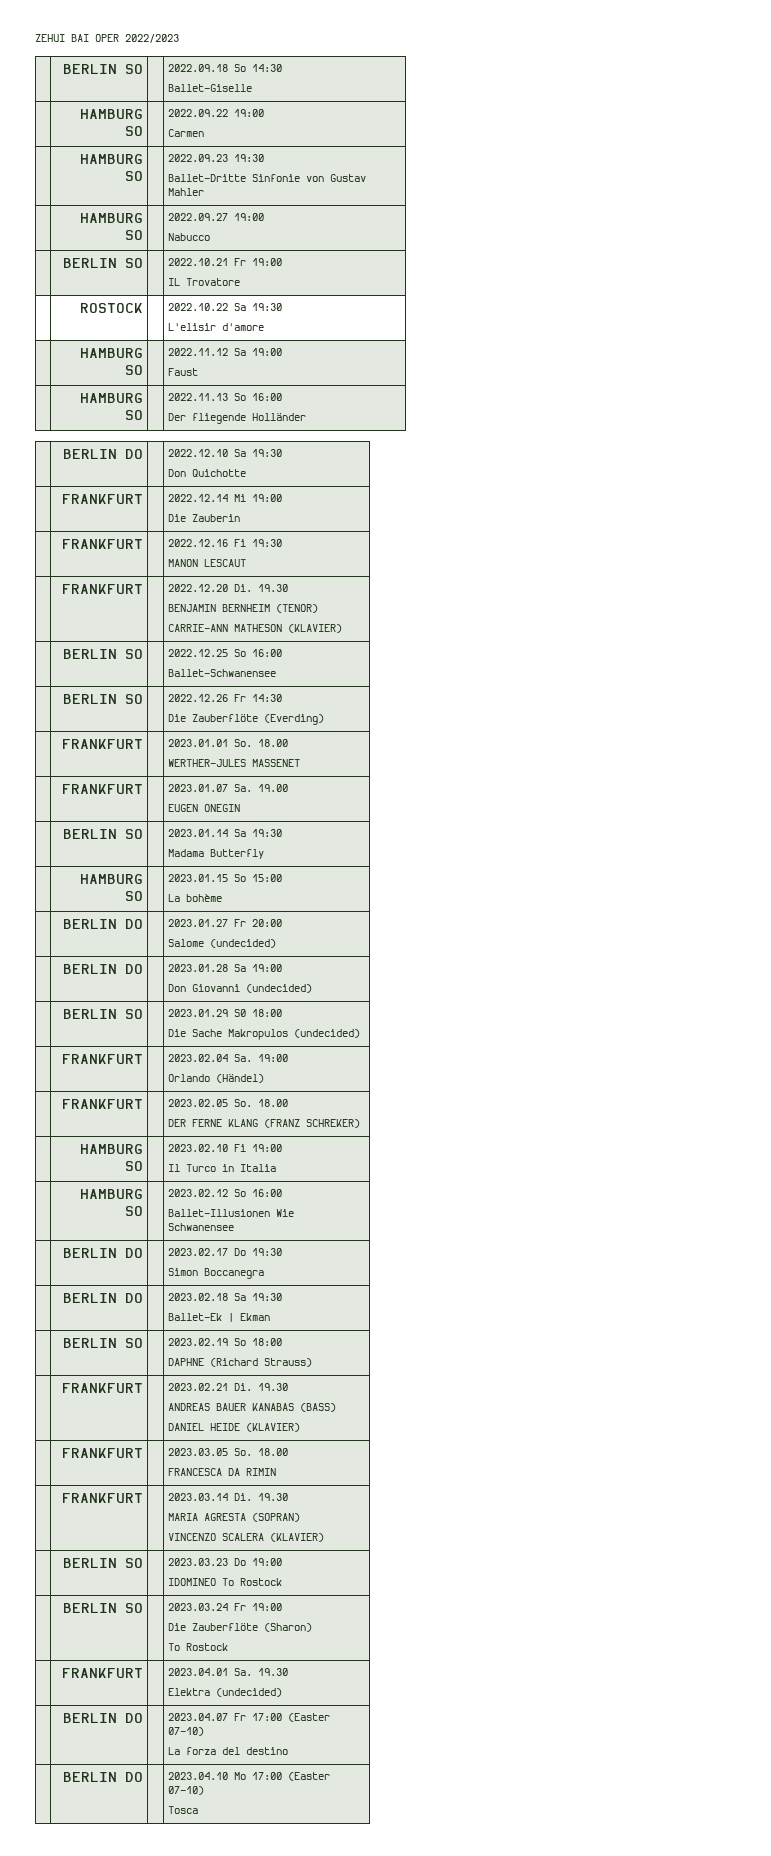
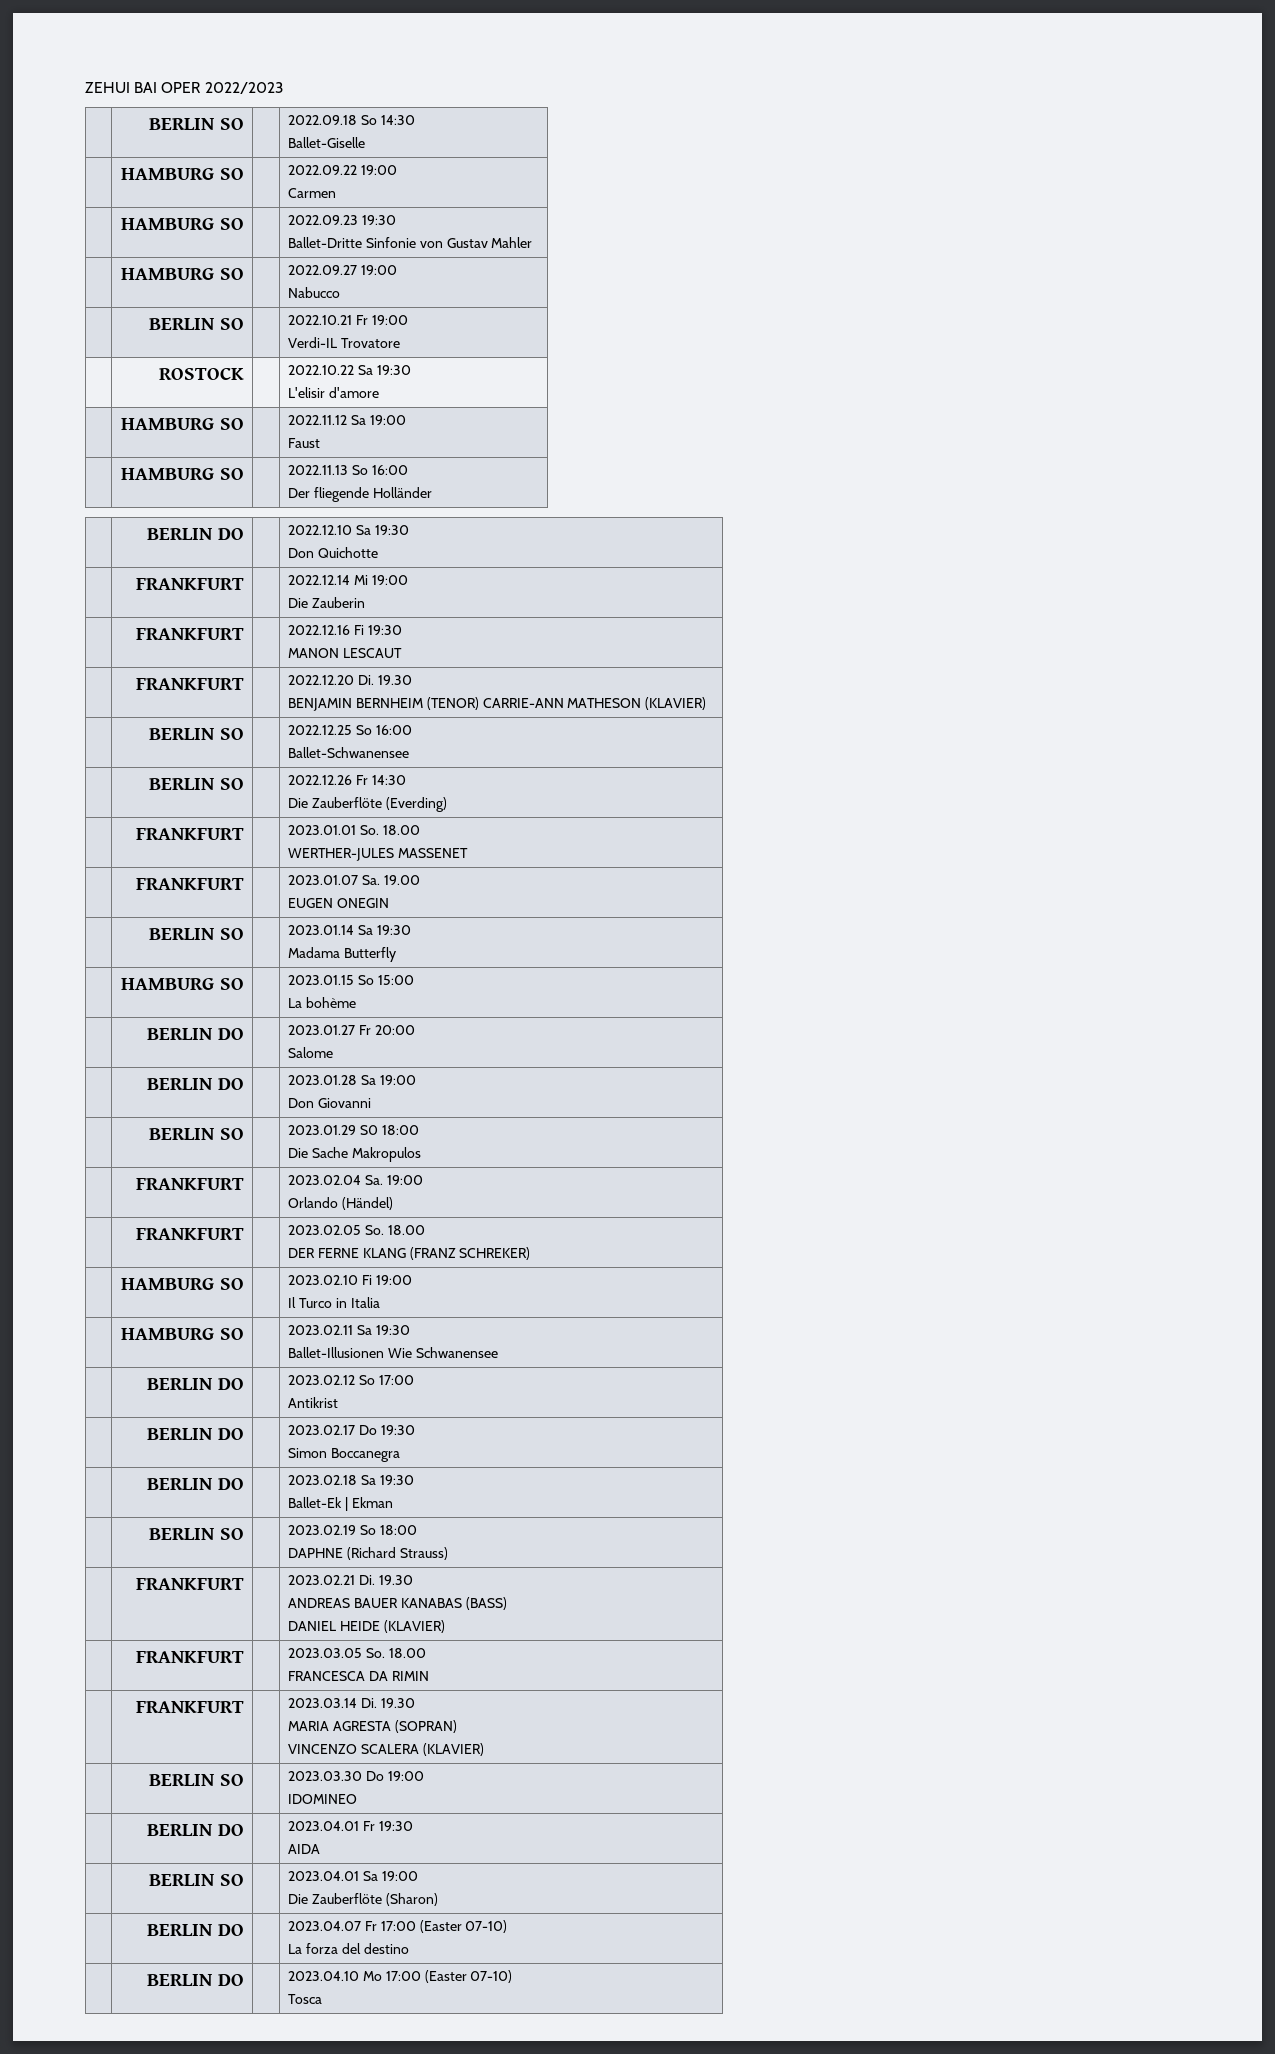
  | BERLIN SO | | 2022.10.21 Fr 19:00
- IL Trovatore
+ Verdi-IL Trovatore
  | FRANKFURT | | 2022.12.20 Di. 19.30
- BENJAMIN BERNHEIM (TENOR)
- CARRIE-ANN MATHESON (KLAVIER)
+ BENJAMIN BERNHEIM (TENOR) CARRIE-ANN MATHESON (KLAVIER)
  | BERLIN DO | | 2023.01.27 Fr 20:00
- Salome (undecided)
+ Salome
  | BERLIN DO | | 2023.01.28 Sa 19:00
- Don Giovanni (undecided)
+ Don Giovanni
  | BERLIN SO | | 2023.01.29 S0 18:00
- Die Sache Makropulos (undecided)
+ Die Sache Makropulos
- | HAMBURG SO | | 2023.02.12 So 16:00
+ | HAMBURG SO | | 2023.02.11 Sa 19:30
+ | BERLIN DO | | 2023.02.12 So 17:00
+ Antikrist
- | BERLIN SO | | 2023.03.23 Do 19:00
- IDOMINEO To Rostock
- | BERLIN SO | | 2023.03.24 Fr 19:00
+ | BERLIN SO | | 2023.03.30 Do 19:00
+ IDOMINEO
+ | BERLIN DO | | 2023.04.01 Fr 19:30
+ AIDA
+ | BERLIN SO | | 2023.04.01 Sa 19:00
  Die Zauberflöte (Sharon)
- To Rostock
- | FRANKFURT | | 2023.04.01 Sa. 19.30
- Elektra (undecided)

